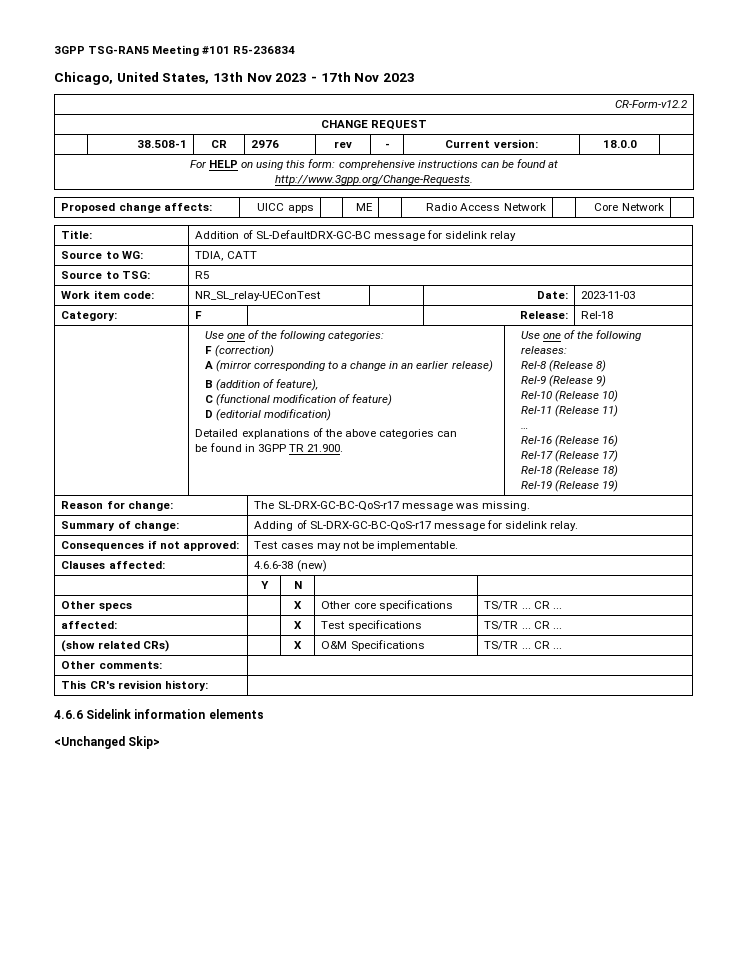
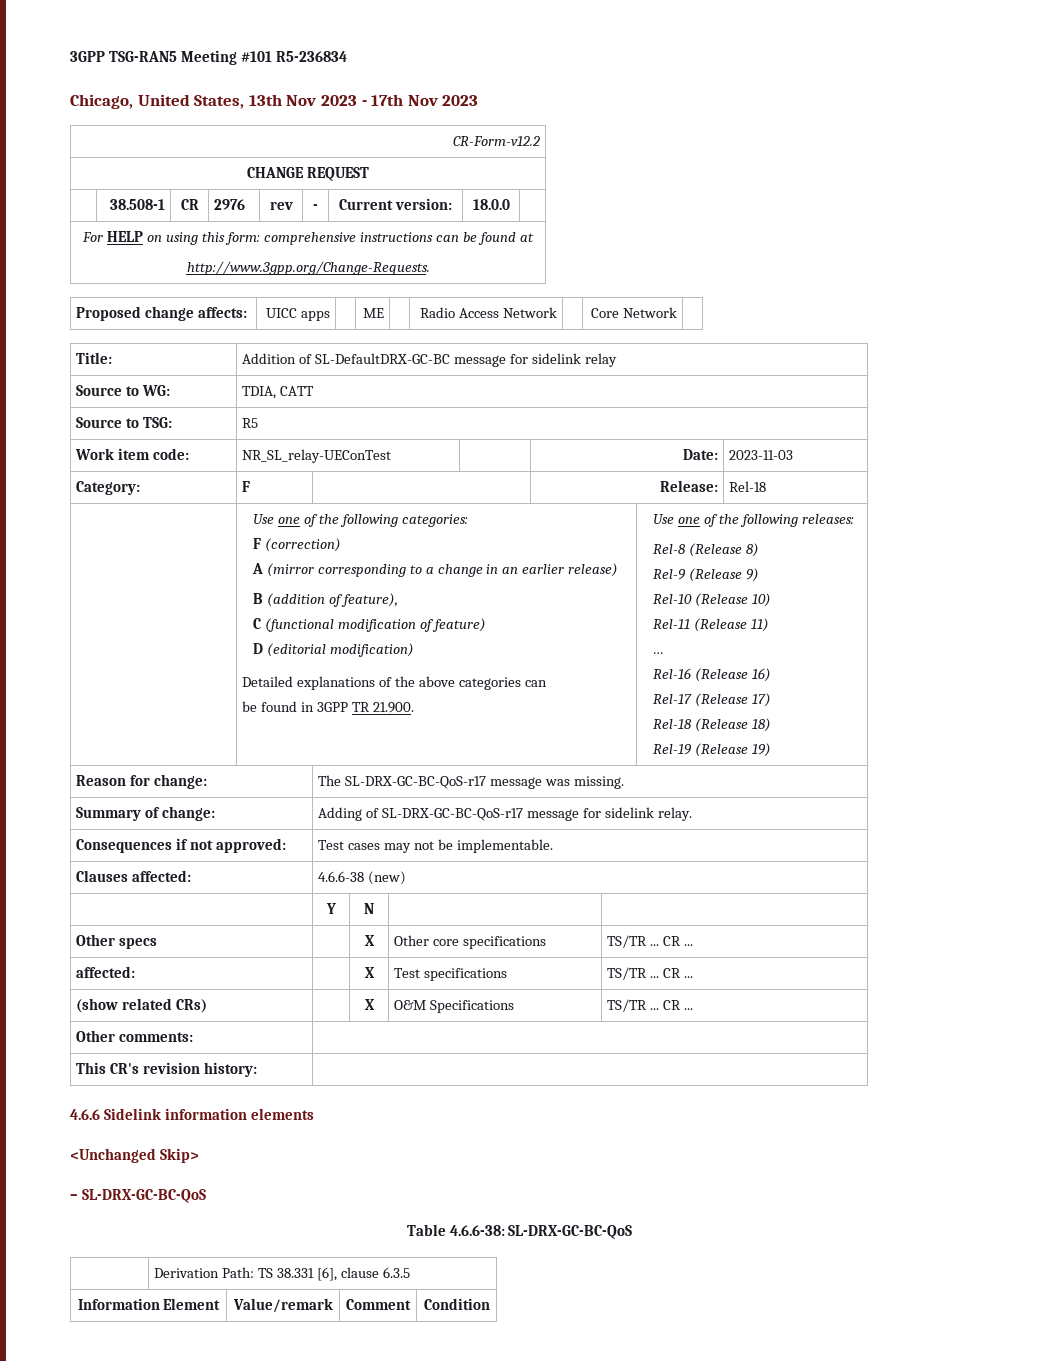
+ – SL-DRX-GC-BC-QoS
+ Table 4.6.6-38: SL-DRX-GC-BC-QoS
+ | Derivation Path: TS 38.331 [6], clause 6.3.5
+ Information Element | Value/remark | Comment | Condition

